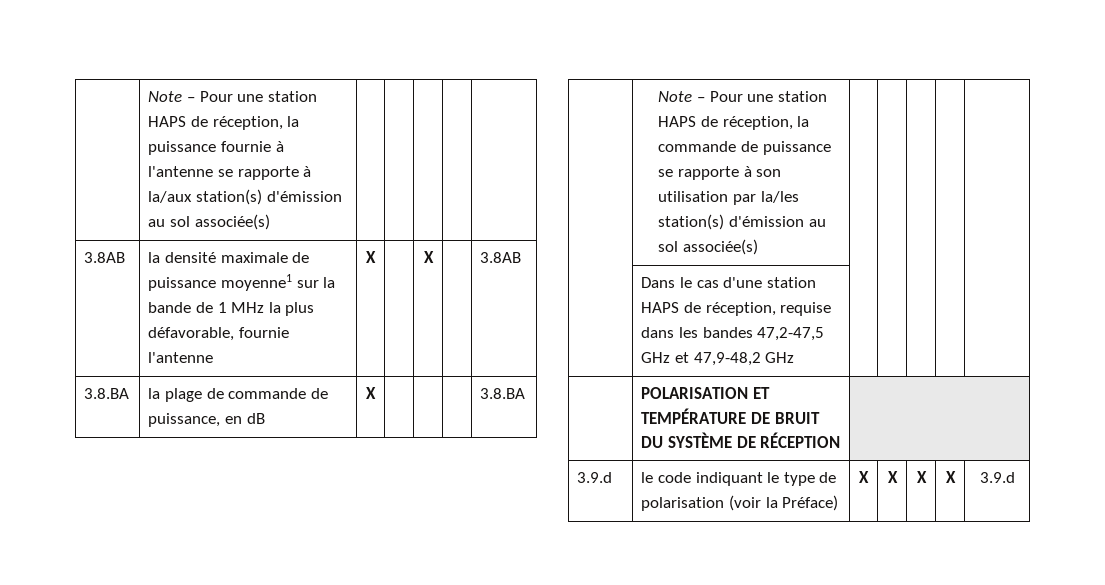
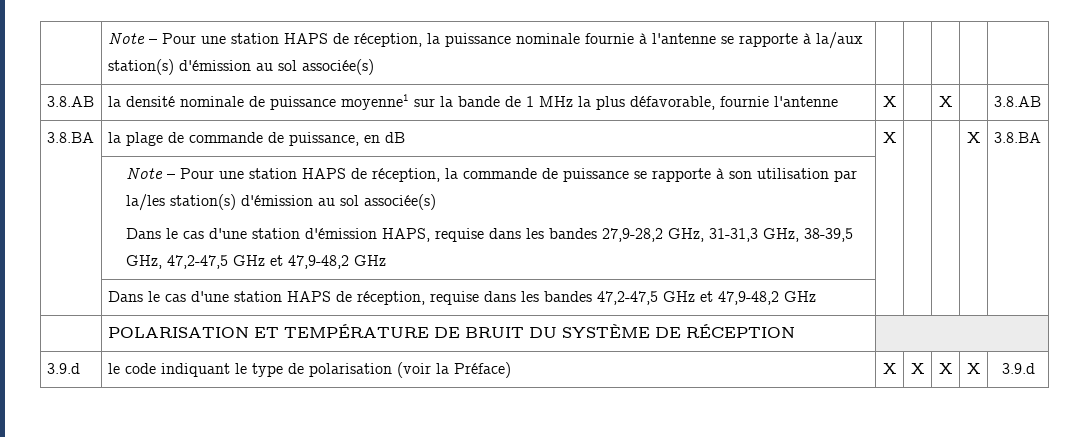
- | Note – Pour une station HAPS de réception, la puissance fournie à l'antenne se rapporte à la/aux station(s) d'émission au sol associée(s) | | | | |
+ | Note – Pour une station HAPS de réception, la puissance nominale fournie à l'antenne se rapporte à la/aux station(s) d'émission au sol associée(s) | | | | |
- 3.8AB | la densité maximale de puissance moyenne1 sur la bande de 1 MHz la plus défavorable, fournie l'antenne | X | | X | | 3.8AB
+ 3.8.AB | la densité nominale de puissance moyenne1 sur la bande de 1 MHz la plus défavorable, fournie l'antenne | X | | X | | 3.8.AB
- 3.8.BA | la plage de commande de puissance, en dB | X | | | | 3.8.BA
+ 3.8.BA | la plage de commande de puissance, en dB | X | | | X | 3.8.BA
+ Dans le cas d'une station d'émission HAPS, requise dans les bandes 27,9-28,2 GHz, 31-31,3 GHz, 38-39,5 GHz, 47,2-47,5 GHz et 47,9-48,2 GHz

